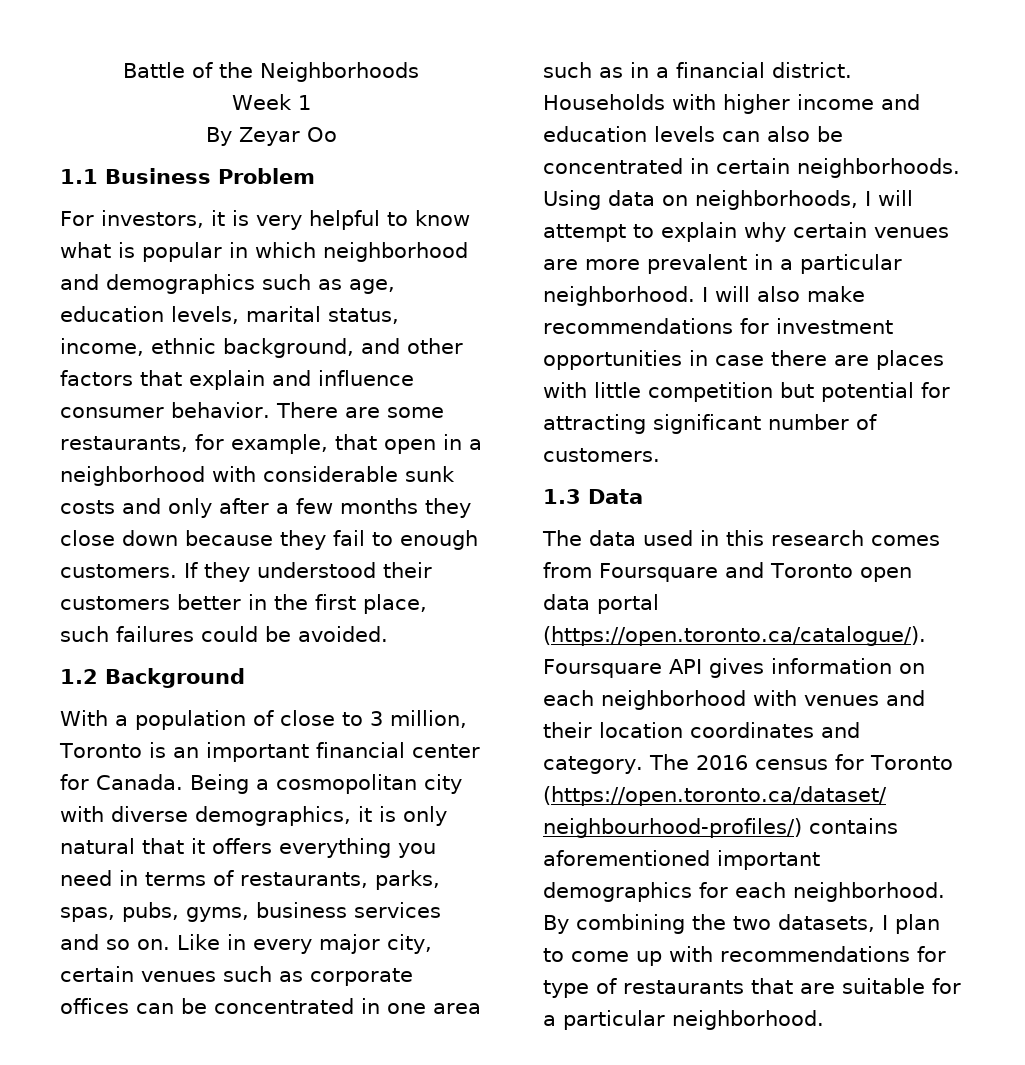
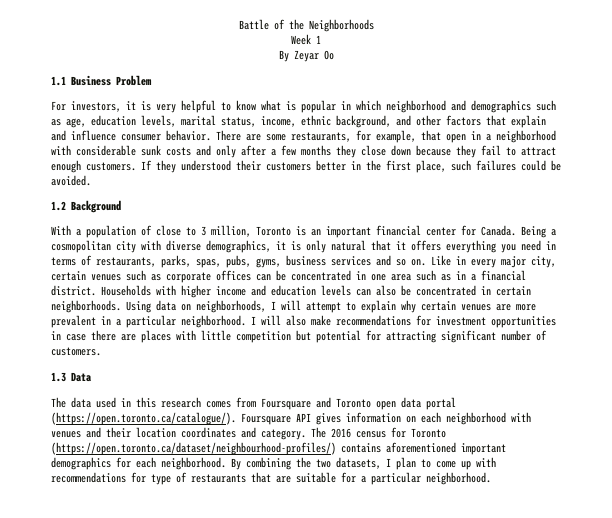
- There are some restaurants, for example, that open in a neighborhood with considerable sunk costs and only after a few months they close down because they fail to enough customers.
+ There are some restaurants, for example, that open in a neighborhood with considerable sunk costs and only after a few months they close down because they fail to attract enough customers.

